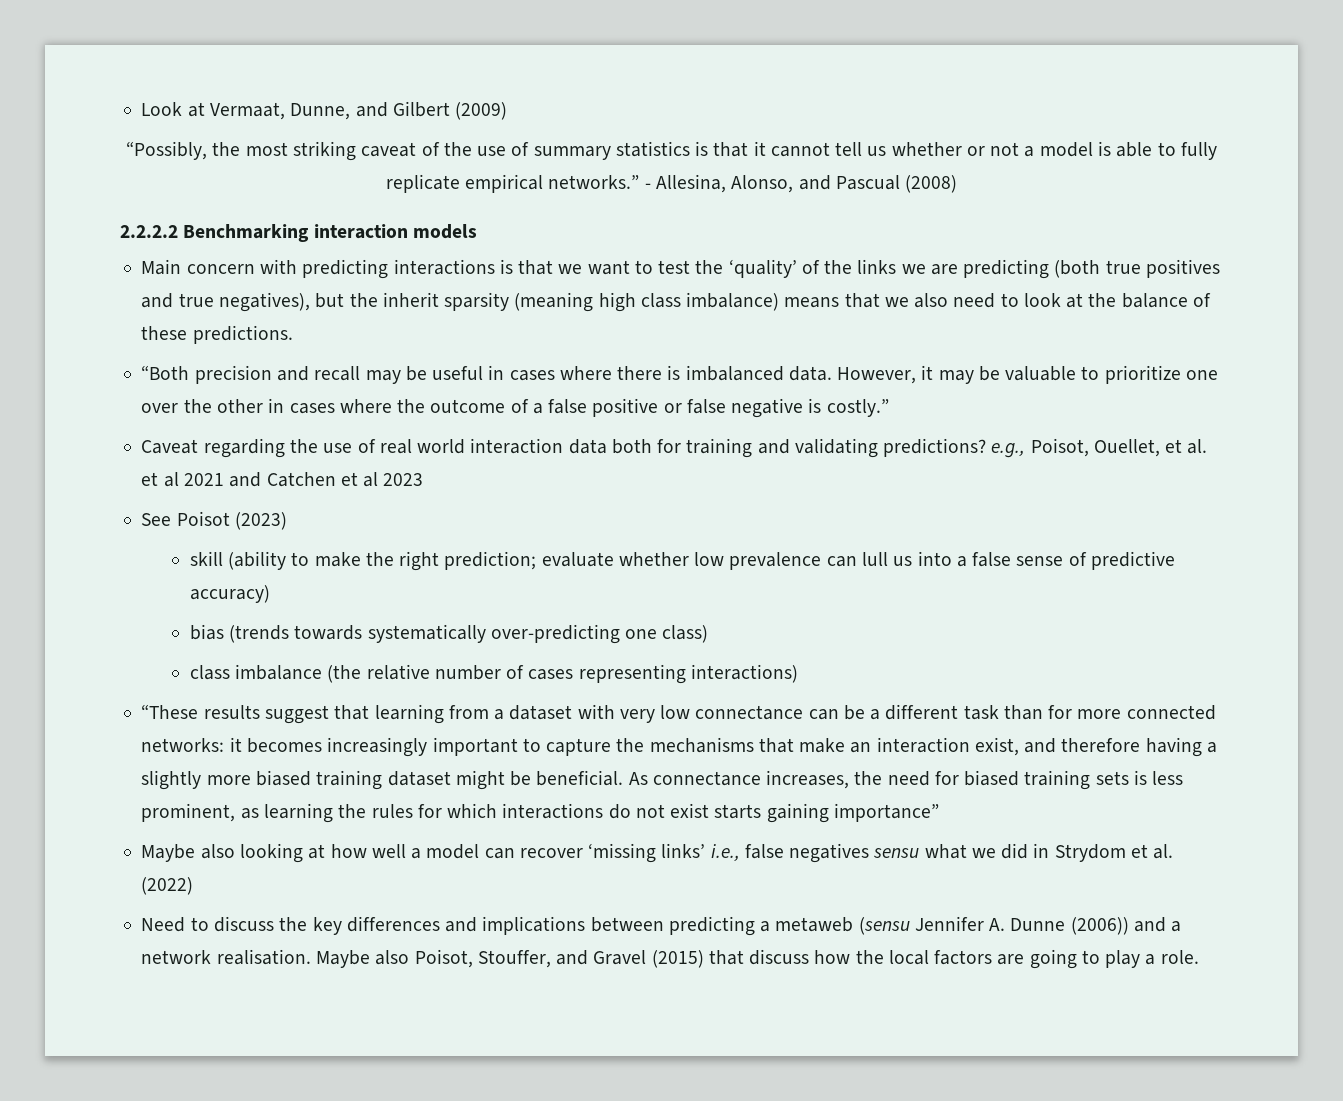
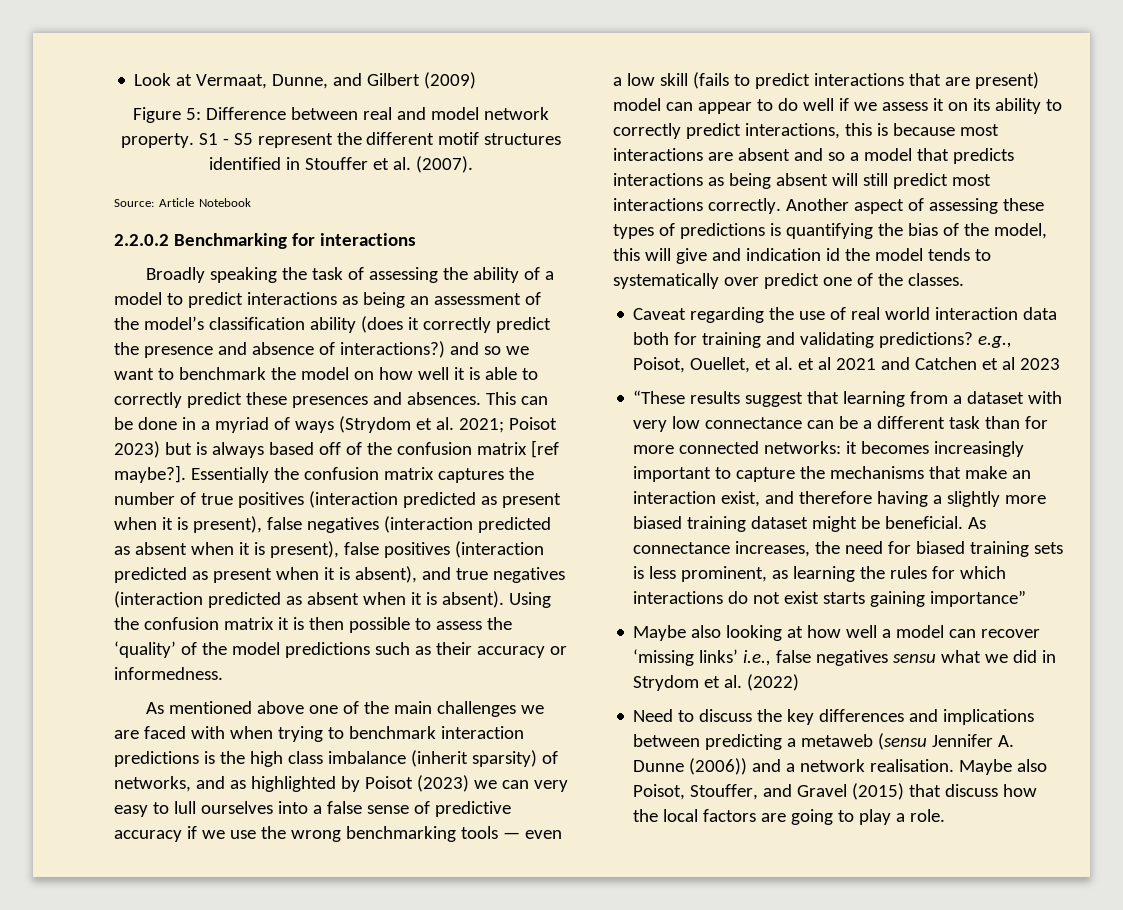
- “Possibly, the most striking caveat of the use of summary statistics is that it cannot tell us whether or not a model is able to fully replicate empirical networks.” - Allesina, Alonso, and Pascual (2008)
- 2.2.2.2 Benchmarking interaction models
- Main concern with predicting interactions is that we want to test the ‘quality’ of the links we are predicting (both true positives and true negatives), but the inherit sparsity (meaning high class imbalance) means that we also need to look at the balance of these predictions.
- “Both precision and recall may be useful in cases where there is imbalanced data. However, it may be valuable to prioritize one over the other in cases where the outcome of a false positive or false negative is costly.”
+ Figure 5: Difference between real and model network property. S1 - S5 represent the different motif structures identified in Stouffer et al. (2007).
+ Source: Article Notebook
+ 2.2.0.2 Benchmarking for interactions
+ Broadly speaking the task of assessing the ability of a model to predict interactions as being an assessment of the model’s classification ability (does it correctly predict the presence and absence of interactions?) and so we want to benchmark the model on how well it is able to correctly predict these presences and absences. This can be done in a myriad of ways (Strydom et al. 2021; Poisot 2023) but is always based off of the confusion matrix [ref maybe?]. Essentially the confusion matrix captures the number of true positives (interaction predicted as present when it is present), false negatives (interaction predicted as absent when it is present), false positives (interaction predicted as present when it is absent), and true negatives (interaction predicted as absent when it is absent). Using the confusion matrix it is then possible to assess the ‘quality’ of the model predictions such as their accuracy or informedness.
+ As mentioned above one of the main challenges we are faced with when trying to benchmark interaction predictions is the high class imbalance (inherit sparsity) of networks, and as highlighted by Poisot (2023) we can very easy to lull ourselves into a false sense of predictive accuracy if we use the wrong benchmarking tools — even a low skill (fails to predict interactions that are present) model can appear to do well if we assess it on its ability to correctly predict interactions, this is because most interactions are absent and so a model that predicts interactions as being absent will still predict most interactions correctly. Another aspect of assessing these types of predictions is quantifying the bias of the model, this will give and indication id the model tends to systematically over predict one of the classes.
- See Poisot (2023)
- skill (ability to make the right prediction; evaluate whether low prevalence can lull us into a false sense of predictive accuracy)
- bias (trends towards systematically over-predicting one class)
- class imbalance (the relative number of cases representing interactions)

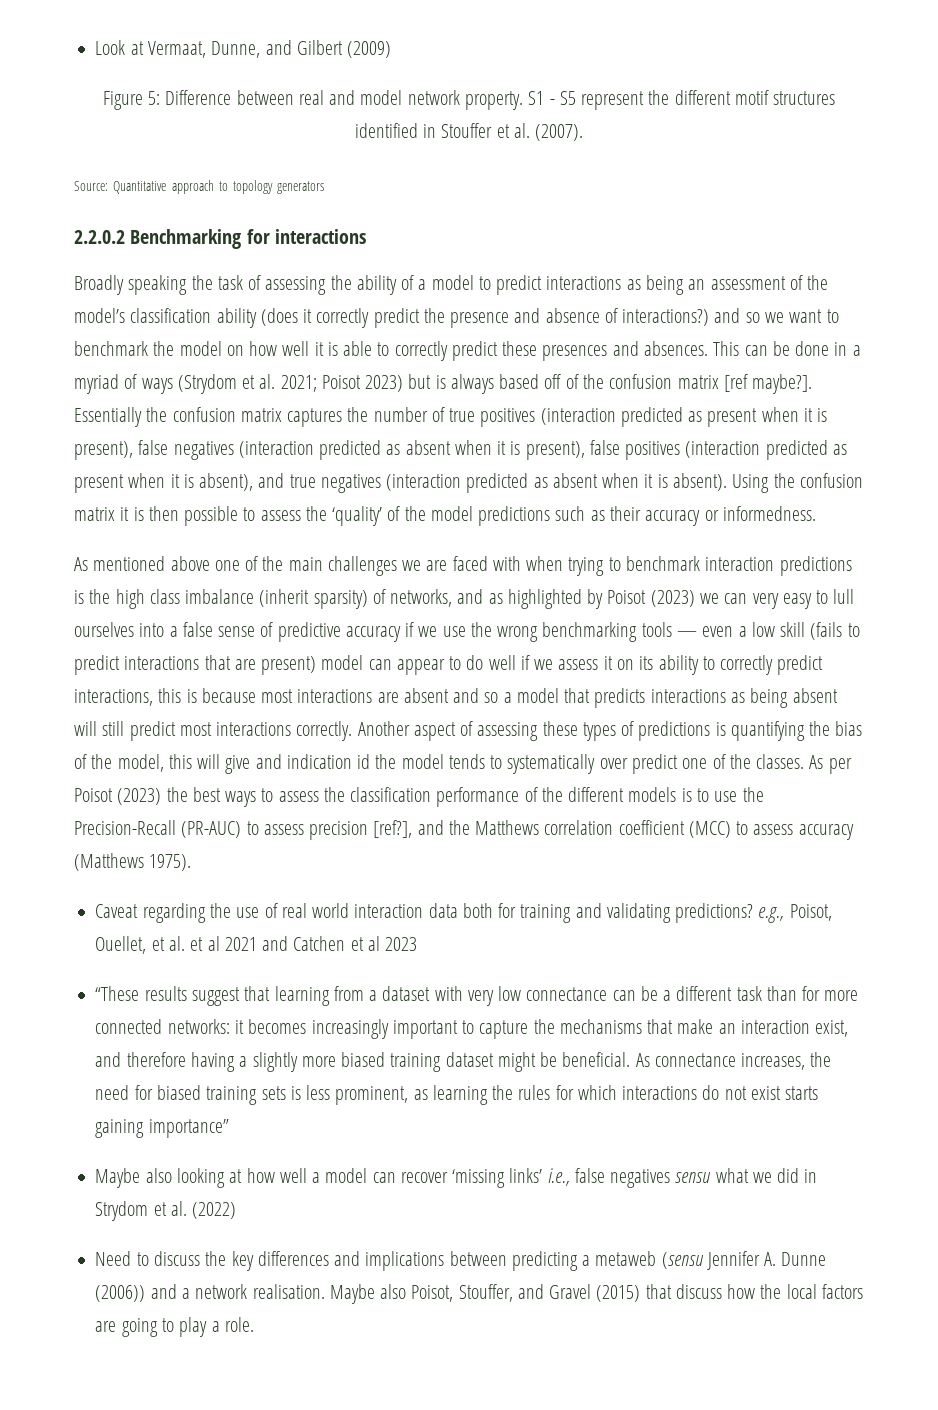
- Source: Article Notebook
+ Source: Quantitative approach to topology generators
+ As per Poisot (2023) the best ways to assess the classification performance of the different models is to use the Precision-Recall (PR-AUC) to assess precision [ref?], and the Matthews correlation coefficient (MCC) to assess accuracy (Matthews 1975).

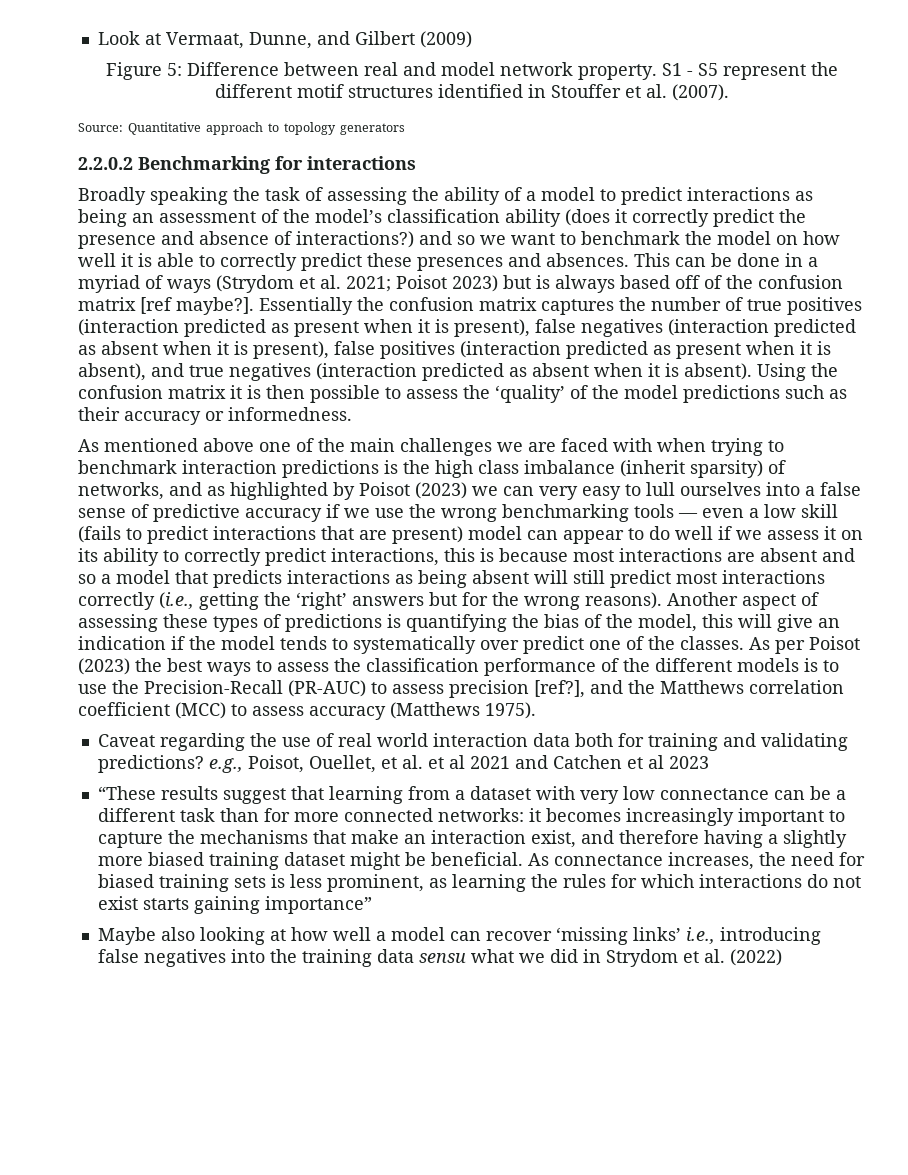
- As mentioned above one of the main challenges we are faced with when trying to benchmark interaction predictions is the high class imbalance (inherit sparsity) of networks, and as highlighted by Poisot (2023) we can very easy to lull ourselves into a false sense of predictive accuracy if we use the wrong benchmarking tools — even a low skill (fails to predict interactions that are present) model can appear to do well if we assess it on its ability to correctly predict interactions, this is because most interactions are absent and so a model that predicts interactions as being absent will still predict most interactions correctly.
+ As mentioned above one of the main challenges we are faced with when trying to benchmark interaction predictions is the high class imbalance (inherit sparsity) of networks, and as highlighted by Poisot (2023) we can very easy to lull ourselves into a false sense of predictive accuracy if we use the wrong benchmarking tools — even a low skill (fails to predict interactions that are present) model can appear to do well if we assess it on its ability to correctly predict interactions, this is because most interactions are absent and so a model that predicts interactions as being absent will still predict most interactions correctly (i.e., getting the ‘right’ answers but for the wrong reasons).
- Another aspect of assessing these types of predictions is quantifying the bias of the model, this will give and indication id the model tends to systematically over predict one of the classes.
+ Another aspect of assessing these types of predictions is quantifying the bias of the model, this will give an indication if the model tends to systematically over predict one of the classes.
- Maybe also looking at how well a model can recover ‘missing links’ i.e., false negatives sensu what we did in Strydom et al. (2022)
+ Maybe also looking at how well a model can recover ‘missing links’ i.e., introducing false negatives into the training data sensu what we did in Strydom et al. (2022)
- Need to discuss the key differences and implications between predicting a metaweb (sensu Jennifer A. Dunne (2006)) and a network realisation. Maybe also Poisot, Stouffer, and Gravel (2015) that discuss how the local factors are going to play a role.

